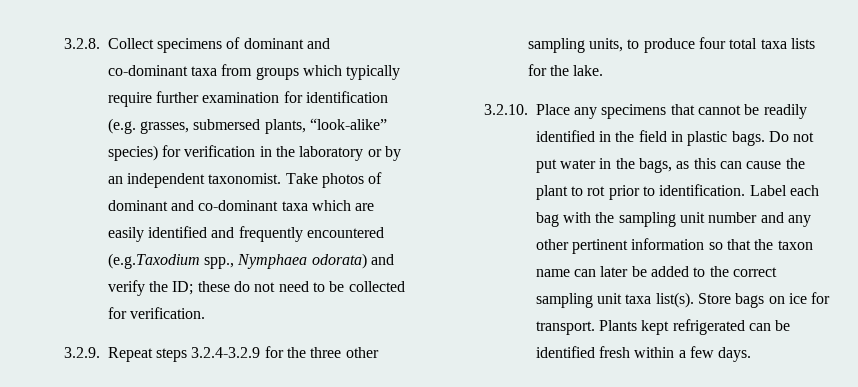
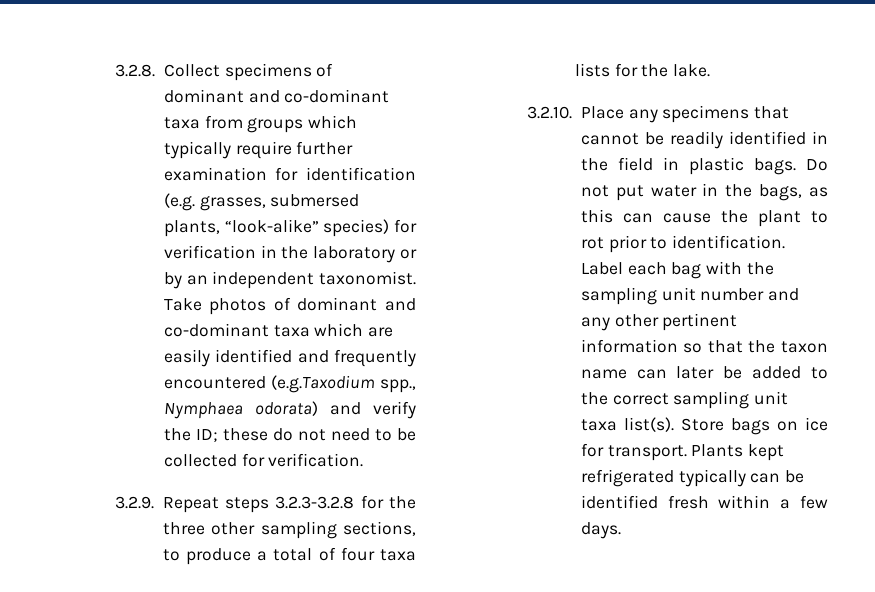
- 3.2.9. Repeat steps 3.2.4-3.2.9 for the three other sampling units, to produce four total taxa lists for the lake.
+ 3.2.9. Repeat steps 3.2.3-3.2.8 for the three other sampling sections, to produce a total of four taxa lists for the lake.
- Plants kept refrigerated can be identified fresh within a few days.
+ Plants kept refrigerated typically can be identified fresh within a few days.

